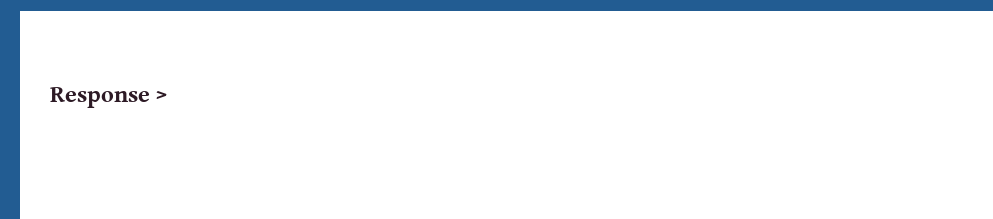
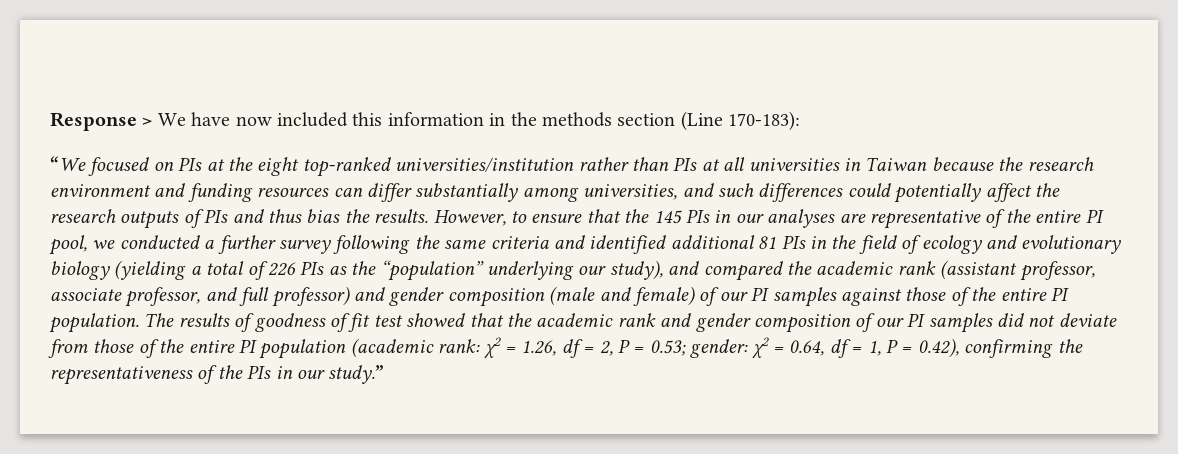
- Response >
+ Response > We have now included this information in the methods section (Line 170-183):
+ “We focused on PIs at the eight top-ranked universities/institution rather than PIs at all universities in Taiwan because the research environment and funding resources can differ substantially among universities, and such differences could potentially affect the research outputs of PIs and thus bias the results. However, to ensure that the 145 PIs in our analyses are representative of the entire PI pool, we conducted a further survey following the same criteria and identified additional 81 PIs in the field of ecology and evolutionary biology (yielding a total of 226 PIs as the “population” underlying our study), and compared the academic rank (assistant professor, associate professor, and full professor) and gender composition (male and female) of our PI samples against those of the entire PI population. The results of goodness of fit test showed that the academic rank and gender composition of our PI samples did not deviate from those of the entire PI population (academic rank: χ2 = 1.26, df = 2, P = 0.53; gender: χ2 = 0.64, df = 1, P = 0.42), confirming the representativeness of the PIs in our study.”

